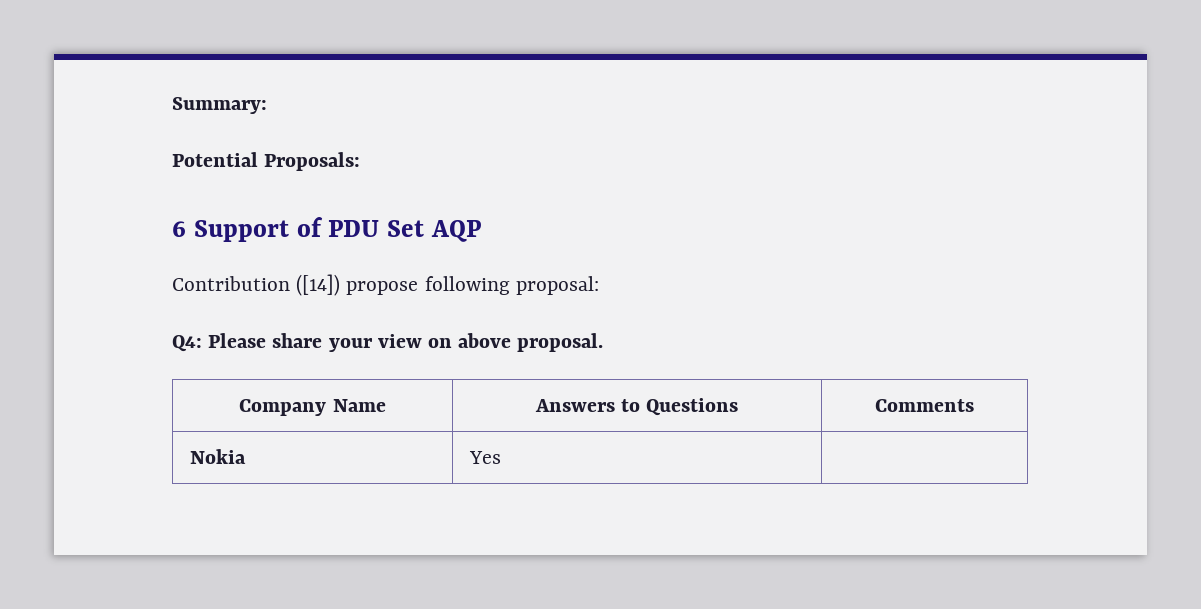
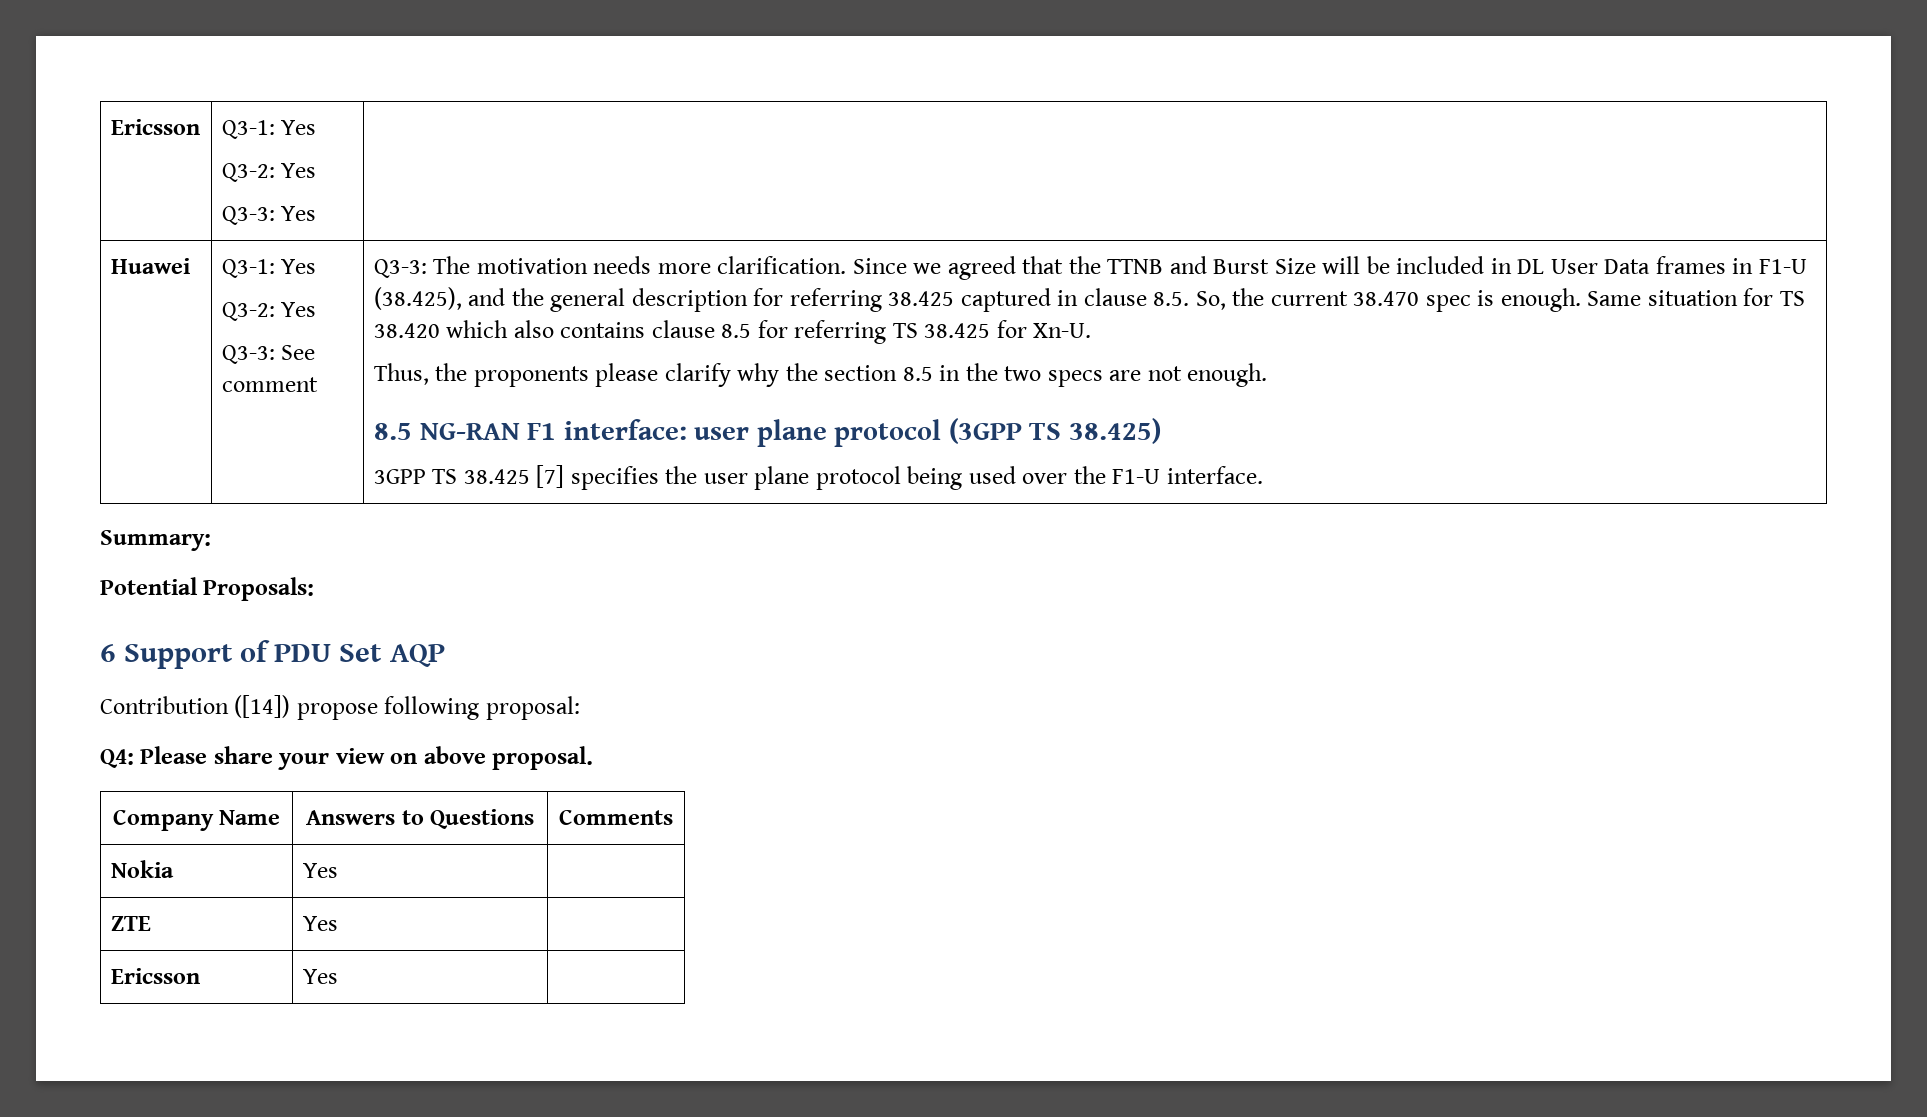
+ Ericsson | Q3-1: Yes
+ Q3-2: Yes
+ Q3-3: Yes |
+ Huawei | Q3-1: Yes
+ Q3-2: Yes
+ Q3-3: See comment | Q3-3: The motivation needs more clarification. Since we agreed that the TTNB and Burst Size will be included in DL User Data frames in F1-U (38.425), and the general description for referring 38.425 captured in clause 8.5. So, the current 38.470 spec is enough. Same situation for TS 38.420 which also contains clause 8.5 for referring TS 38.425 for Xn-U.
+ Thus, the proponents please clarify why the section 8.5 in the two specs are not enough.
+ 8.5 NG-RAN F1 interface: user plane protocol (3GPP TS 38.425)
+ 3GPP TS 38.425 [7] specifies the user plane protocol being used over the F1-U interface.
+ ZTE | Yes |
+ Ericsson | Yes |

